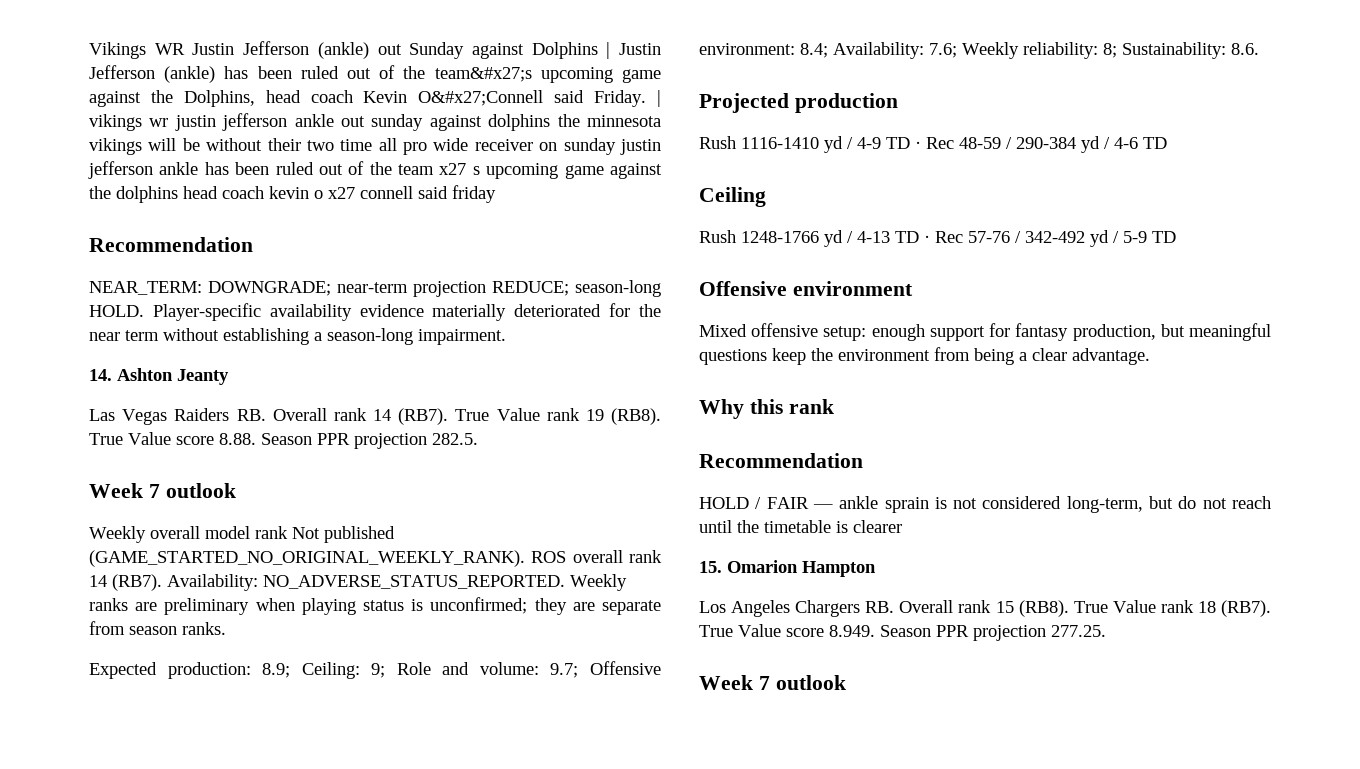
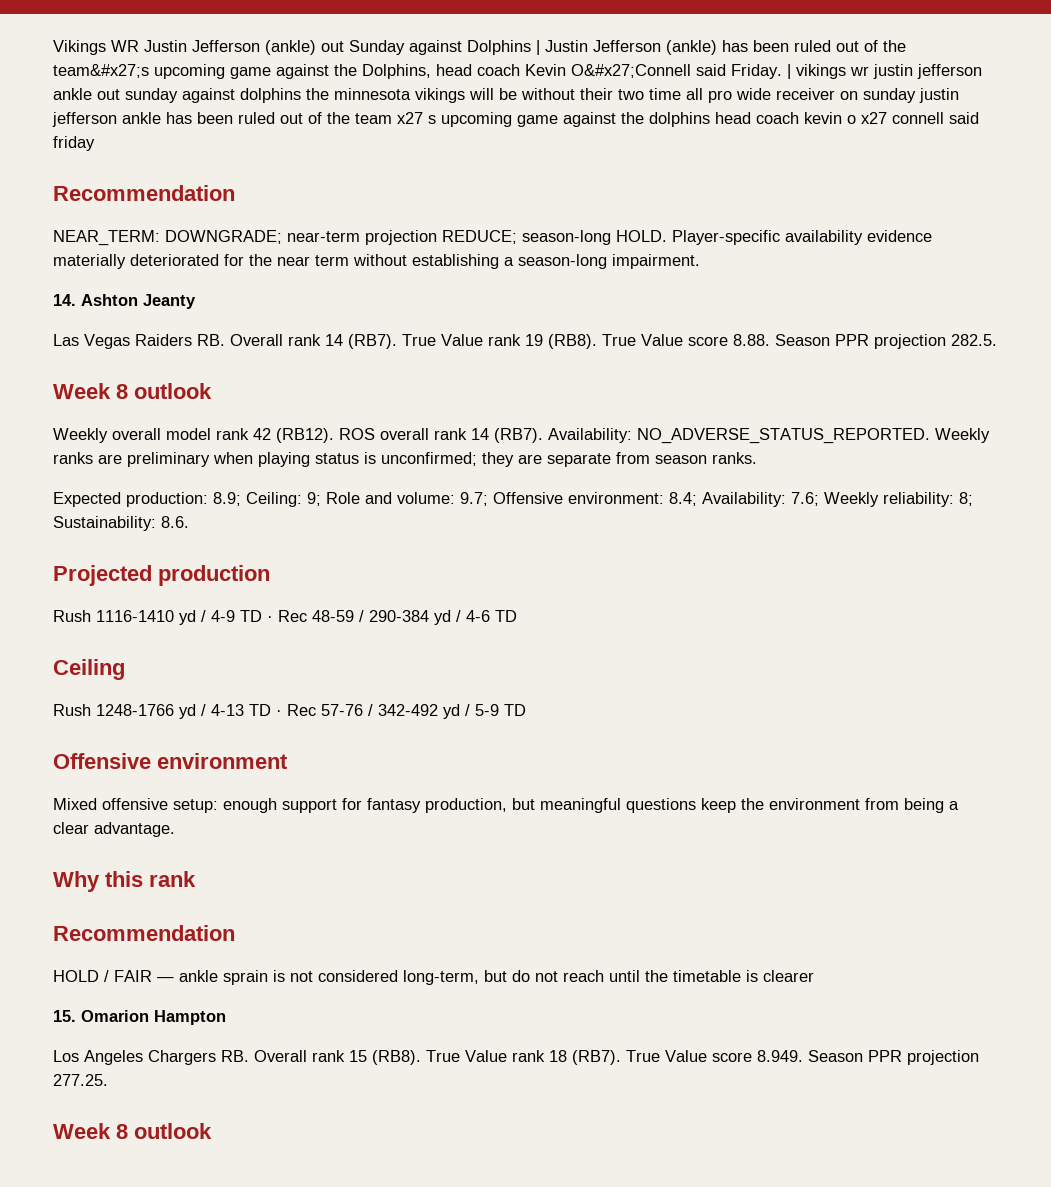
  True Value score 8.88. Season PPR projection 282.5.
- Week 7 outlook
+ Week 8 outlook
- Weekly overall model rank Not published (GAME_STARTED_NO_ORIGINAL_WEEKLY_RANK).
+ Weekly overall model rank 42 (RB12).
  True Value score 8.949. Season PPR projection 277.25.
- Week 7 outlook
+ Week 8 outlook

